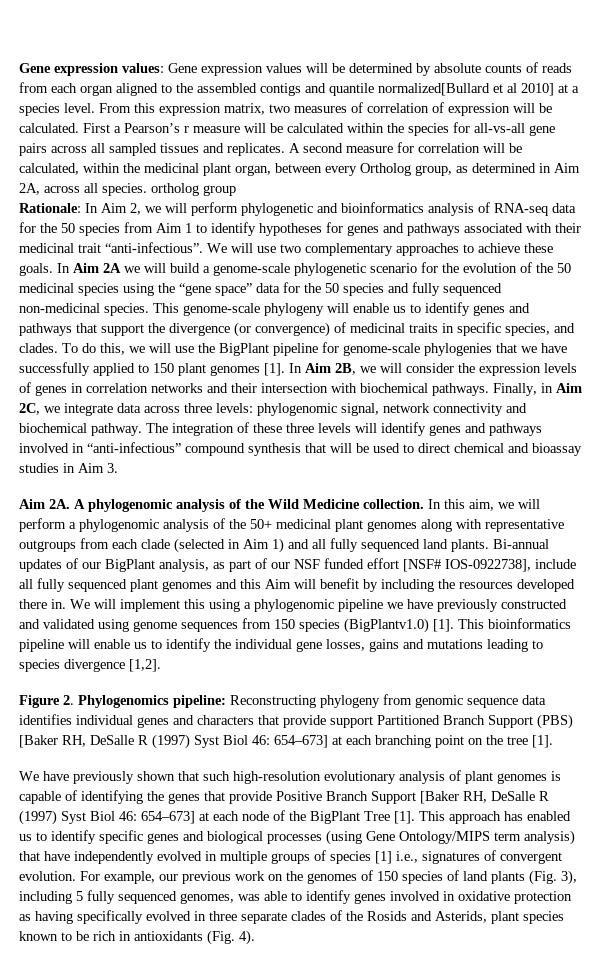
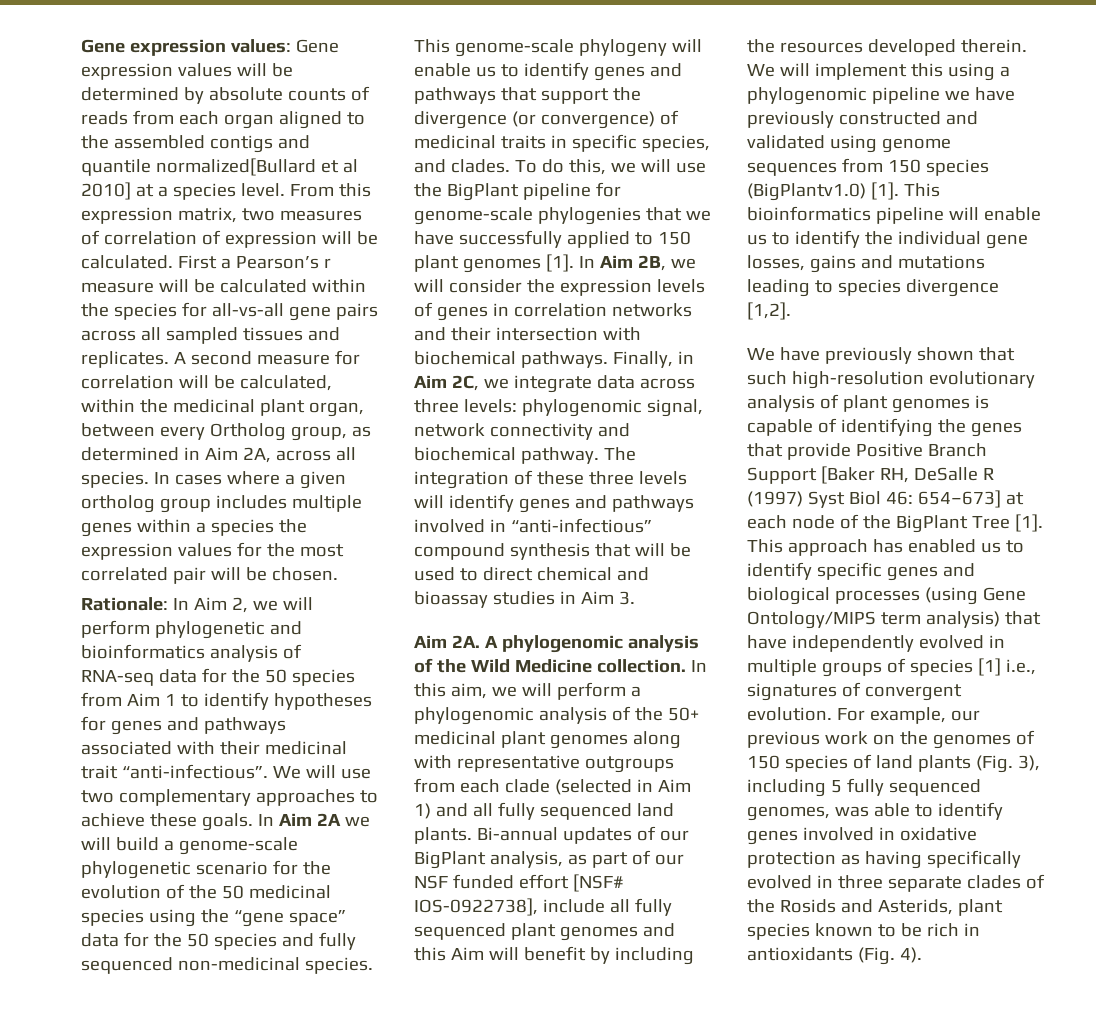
- A second measure for correlation will be calculated, within the medicinal plant organ, between every Ortholog group, as determined in Aim 2A, across all species. ortholog group
+ A second measure for correlation will be calculated, within the medicinal plant organ, between every Ortholog group, as determined in Aim 2A, across all species. In cases where a given ortholog group includes multiple genes within a species the expression values for the most correlated pair will be chosen.
- Bi-annual updates of our BigPlant analysis, as part of our NSF funded effort [NSF# IOS-0922738], include all fully sequenced plant genomes and this Aim will benefit by including the resources developed there in.
+ Bi-annual updates of our BigPlant analysis, as part of our NSF funded effort [NSF# IOS-0922738], include all fully sequenced plant genomes and this Aim will benefit by including the resources developed therein.
- Figure 2. Phylogenomics pipeline: Reconstructing phylogeny from genomic sequence data identifies individual genes and characters that provide support Partitioned Branch Support (PBS) [Baker RH, DeSalle R (1997) Syst Biol 46: 654–673] at each branching point on the tree [1].

